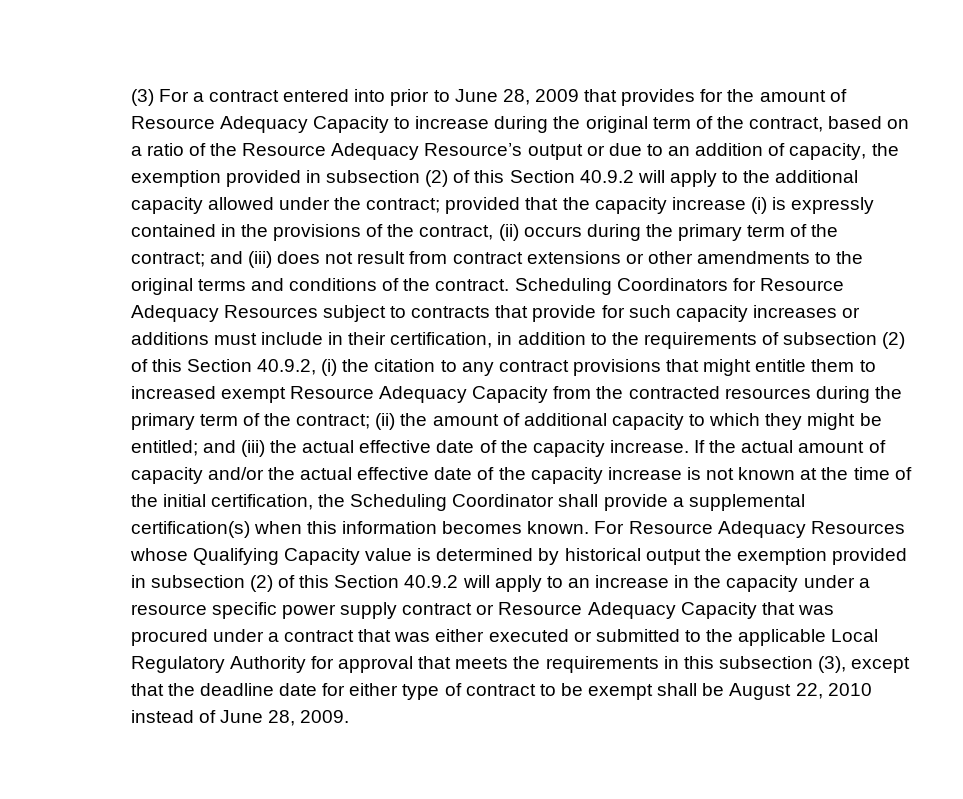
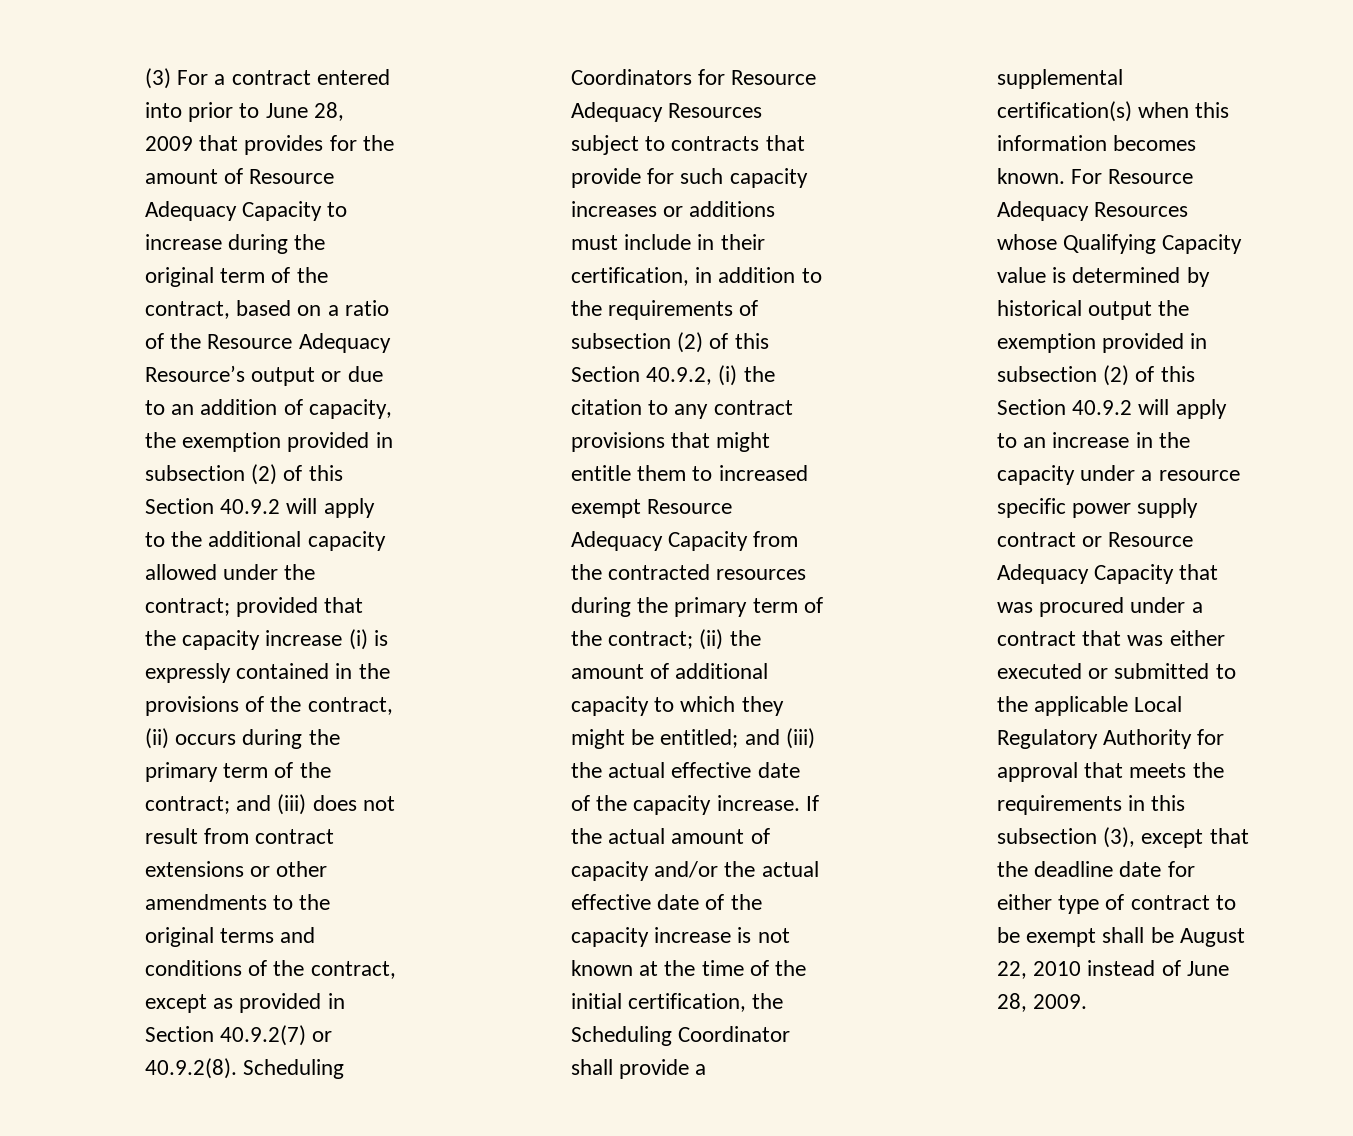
- and (iii) does not result from contract extensions or other amendments to the original terms and conditions of the contract. Scheduling Coordinators for Resource Adequacy Resources subject to contracts that provide for such capacity increases or additions must include in their certification, in addition to the requirements of subsection (2) of this Section 40.9.2, (i) the citation to any contract provisions that might entitle them to increased exempt Resource Adequacy Capacity from the contracted resources during the primary term of the contract;
+ and (iii) does not result from contract extensions or other amendments to the original terms and conditions of the contract, except as provided in Section 40.9.2(7) or 40.9.2(8). Scheduling Coordinators for Resource Adequacy Resources subject to contracts that provide for such capacity increases or additions must include in their certification, in addition to the requirements of subsection (2) of this Section 40.9.2, (i) the citation to any contract provisions that might entitle them to increased exempt Resource Adequacy Capacity from the contracted resources during the primary term of the contract;

